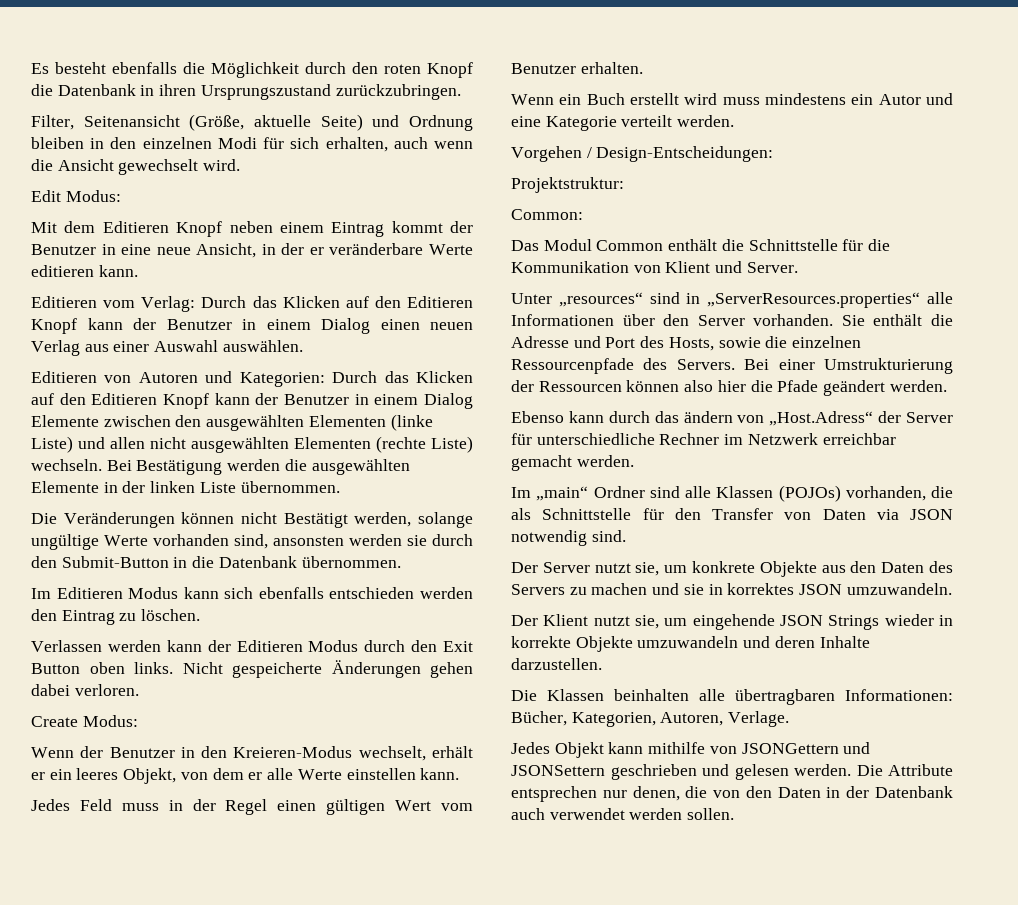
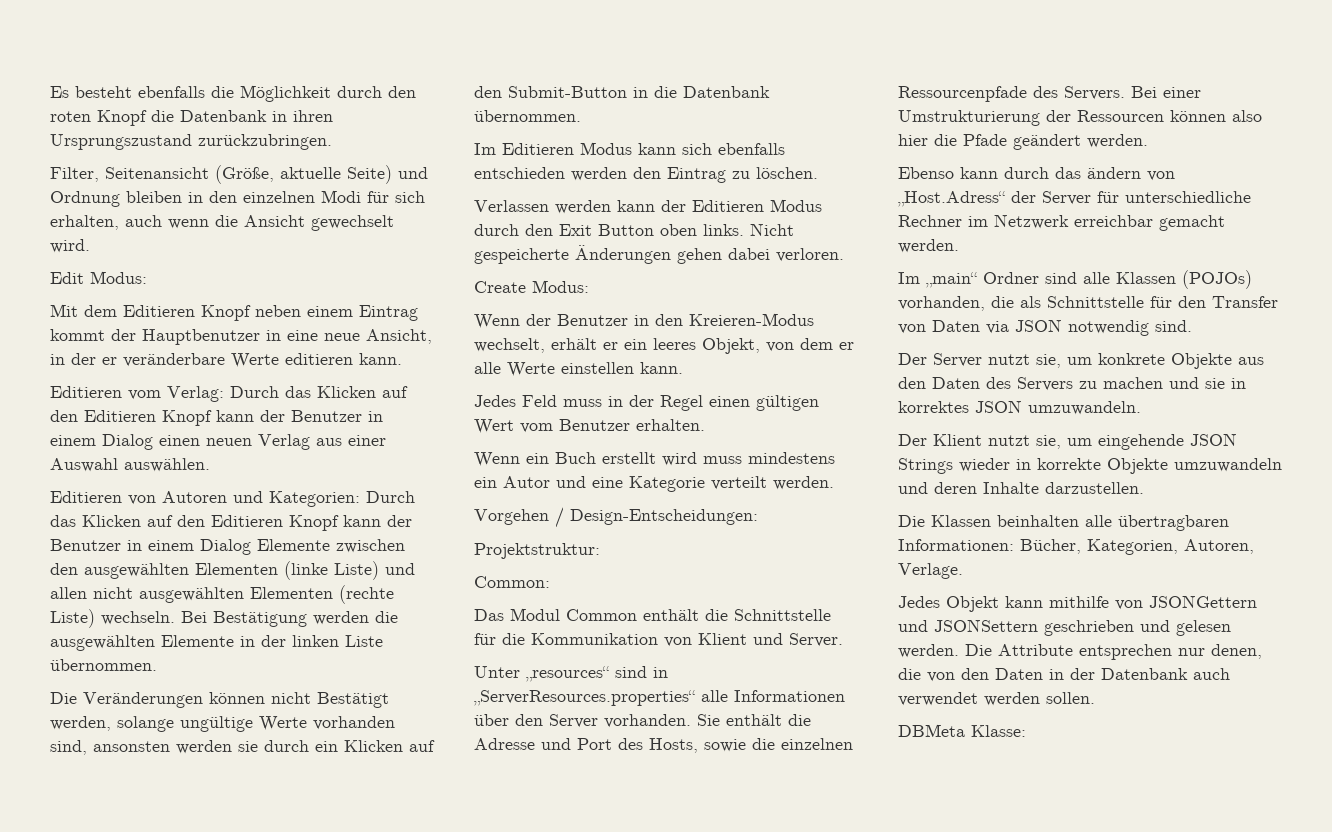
- Mit dem Editieren Knopf neben einem Eintrag kommt der Benutzer in eine neue Ansicht, in der er veränderbare Werte editieren kann.
+ Mit dem Editieren Knopf neben einem Eintrag kommt der Hauptbenutzer in eine neue Ansicht, in der er veränderbare Werte editieren kann.
- Die Veränderungen können nicht Bestätigt werden, solange ungültige Werte vorhanden sind, ansonsten werden sie durch den Submit-Button in die Datenbank übernommen.
+ Die Veränderungen können nicht Bestätigt werden, solange ungültige Werte vorhanden sind, ansonsten werden sie durch ein Klicken auf den Submit-Button in die Datenbank übernommen.
+ DBMeta Klasse:

